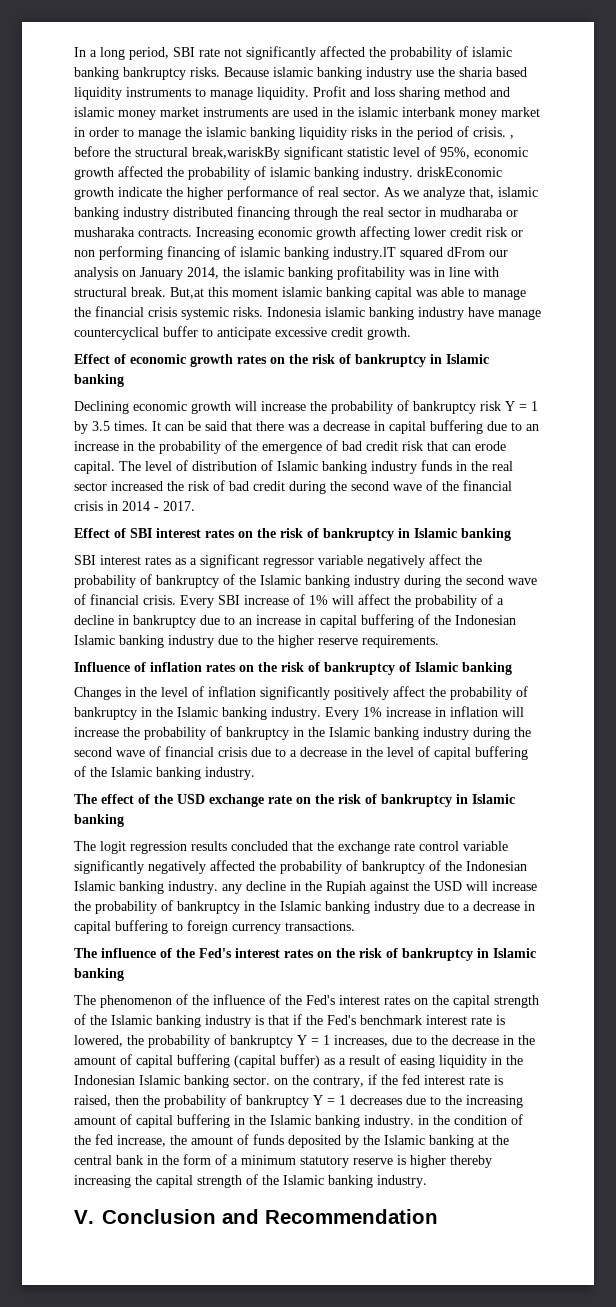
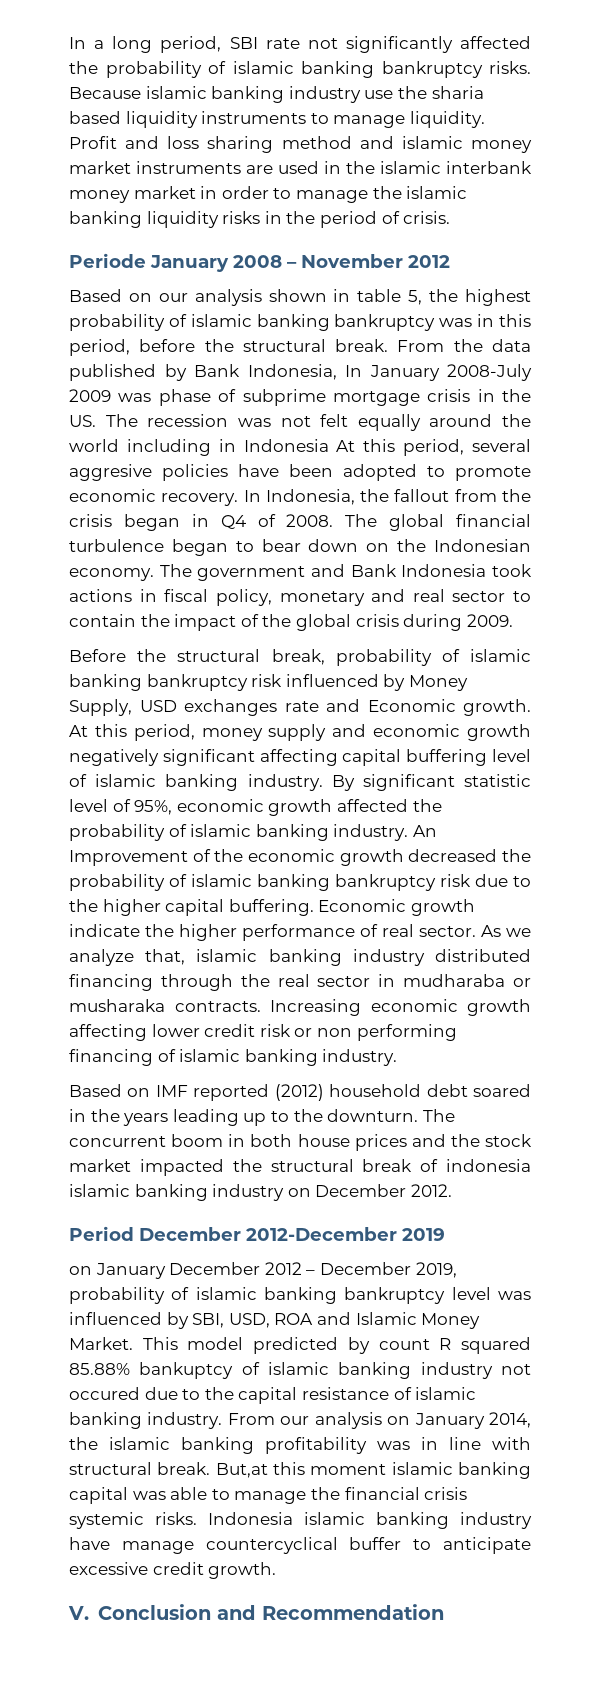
- Profit and loss sharing method and islamic money market instruments are used in the islamic interbank money market in order to manage the islamic banking liquidity risks in the period of crisis. , before the structural break,wariskBy significant statistic level of 95%, economic growth affected the probability of islamic banking industry. driskEconomic growth indicate the higher performance of real sector.
+ Profit and loss sharing method and islamic money market instruments are used in the islamic interbank money market in order to manage the islamic banking liquidity risks in the period of crisis.
+ Periode January 2008 – November 2012
+ Based on our analysis shown in table 5, the highest probability of islamic banking bankruptcy was in this period, before the structural break. From the data published by Bank Indonesia, In January 2008-July 2009 was phase of subprime mortgage crisis in the US. The recession was not felt equally around the world including in Indonesia At this period, several aggresive policies have been adopted to promote economic recovery. In Indonesia, the fallout from the crisis began in Q4 of 2008. The global financial turbulence began to bear down on the Indonesian economy. The government and Bank Indonesia took actions in fiscal policy, monetary and real sector to contain the impact of the global crisis during 2009.
+ Before the structural break, probability of islamic banking bankruptcy risk influenced by Money Supply, USD exchanges rate and Economic growth. At this period, money supply and economic growth negatively significant affecting capital buffering level of islamic banking industry. By significant statistic level of 95%, economic growth affected the probability of islamic banking industry. An Improvement of the economic growth decreased the probability of islamic banking bankruptcy risk due to the higher capital buffering. Economic growth indicate the higher performance of real sector.
- Increasing economic growth affecting lower credit risk or non performing financing of islamic banking industry.lT squared dFrom our analysis on January 2014, the islamic banking profitability was in line with structural break.
+ Increasing economic growth affecting lower credit risk or non performing financing of islamic banking industry.
+ Based on IMF reported (2012) household debt soared in the years leading up to the downturn. The concurrent boom in both house prices and the stock market impacted the structural break of indonesia islamic banking industry on December 2012.
+ Period December 2012-December 2019
+ on January December 2012 – December 2019, probability of islamic banking bankruptcy level was influenced by SBI, USD, ROA and Islamic Money Market. This model predicted by count R squared 85.88% bankuptcy of islamic banking industry not occured due to the capital resistance of islamic banking industry. From our analysis on January 2014, the islamic banking profitability was in line with structural break.
- Effect of economic growth rates on the risk of bankruptcy in Islamic banking
- Declining economic growth will increase the probability of bankruptcy risk Y = 1 by 3.5 times. It can be said that there was a decrease in capital buffering due to an increase in the probability of the emergence of bad credit risk that can erode capital. The level of distribution of Islamic banking industry funds in the real sector increased the risk of bad credit during the second wave of the financial crisis in 2014 - 2017.
- Effect of SBI interest rates on the risk of bankruptcy in Islamic banking
- SBI interest rates as a significant regressor variable negatively affect the probability of bankruptcy of the Islamic banking industry during the second wave of financial crisis. Every SBI increase of 1% will affect the probability of a decline in bankruptcy due to an increase in capital buffering of the Indonesian Islamic banking industry due to the higher reserve requirements.
- Influence of inflation rates on the risk of bankruptcy of Islamic banking
- Changes in the level of inflation significantly positively affect the probability of bankruptcy in the Islamic banking industry. Every 1% increase in inflation will increase the probability of bankruptcy in the Islamic banking industry during the second wave of financial crisis due to a decrease in the level of capital buffering of the Islamic banking industry.
- The effect of the USD exchange rate on the risk of bankruptcy in Islamic banking
- The logit regression results concluded that the exchange rate control variable significantly negatively affected the probability of bankruptcy of the Indonesian Islamic banking industry. any decline in the Rupiah against the USD will increase the probability of bankruptcy in the Islamic banking industry due to a decrease in capital buffering to foreign currency transactions.
- The influence of the Fed's interest rates on the risk of bankruptcy in Islamic banking
- The phenomenon of the influence of the Fed's interest rates on the capital strength of the Islamic banking industry is that if the Fed's benchmark interest rate is lowered, the probability of bankruptcy Y = 1 increases, due to the decrease in the amount of capital buffering (capital buffer) as a result of easing liquidity in the Indonesian Islamic banking sector. on the contrary, if the fed interest rate is raised, then the probability of bankruptcy Y = 1 decreases due to the increasing amount of capital buffering in the Islamic banking industry. in the condition of the fed increase, the amount of funds deposited by the Islamic banking at the central bank in the form of a minimum statutory reserve is higher thereby increasing the capital strength of the Islamic banking industry.

